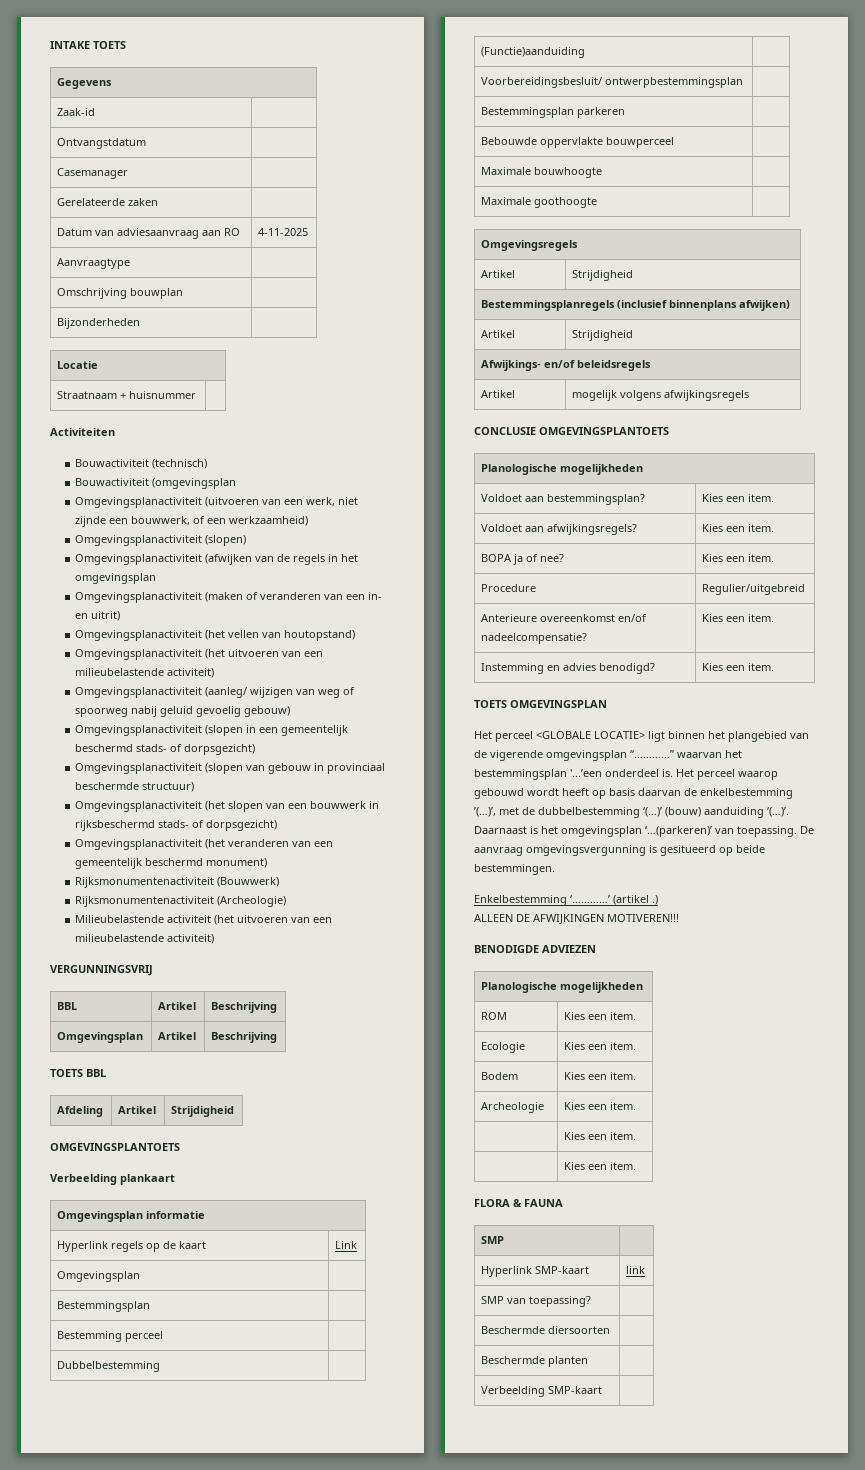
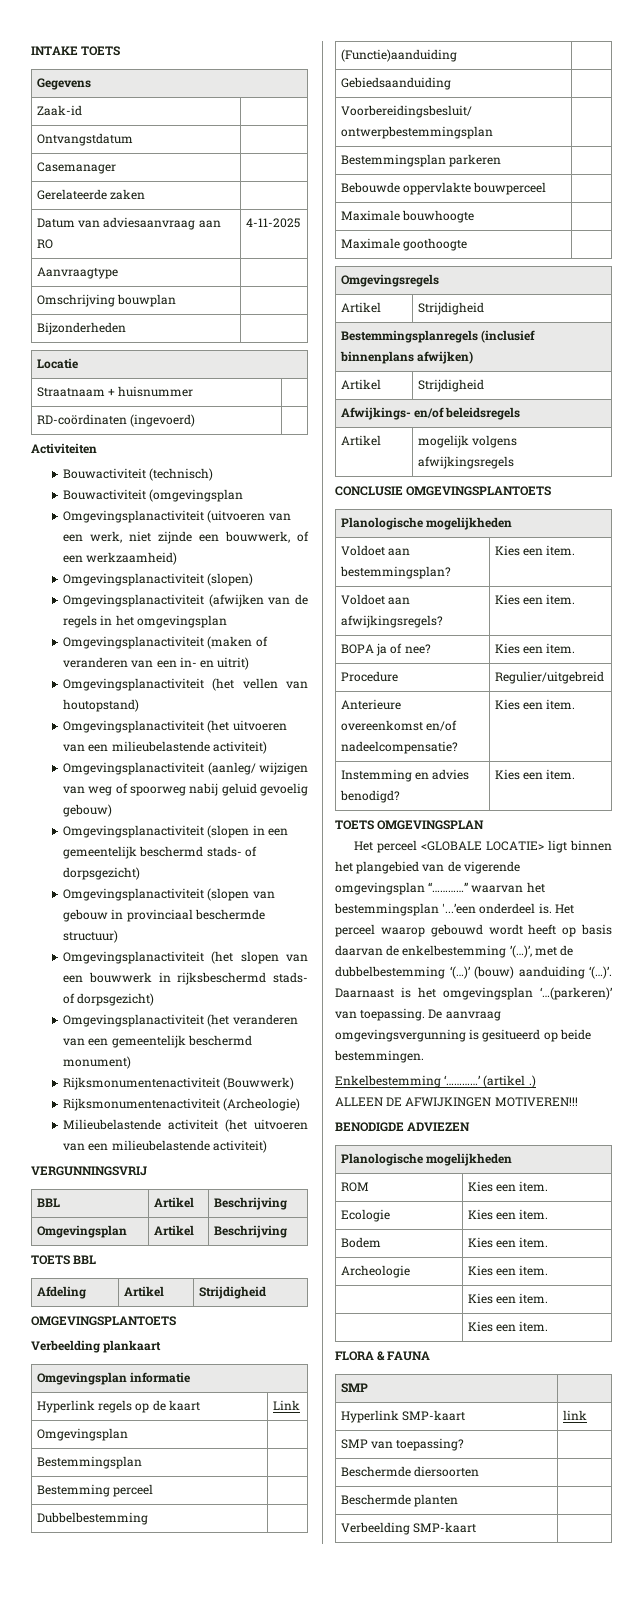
+ RD-coördinaten (ingevoerd) |
+ Gebiedsaanduiding |

